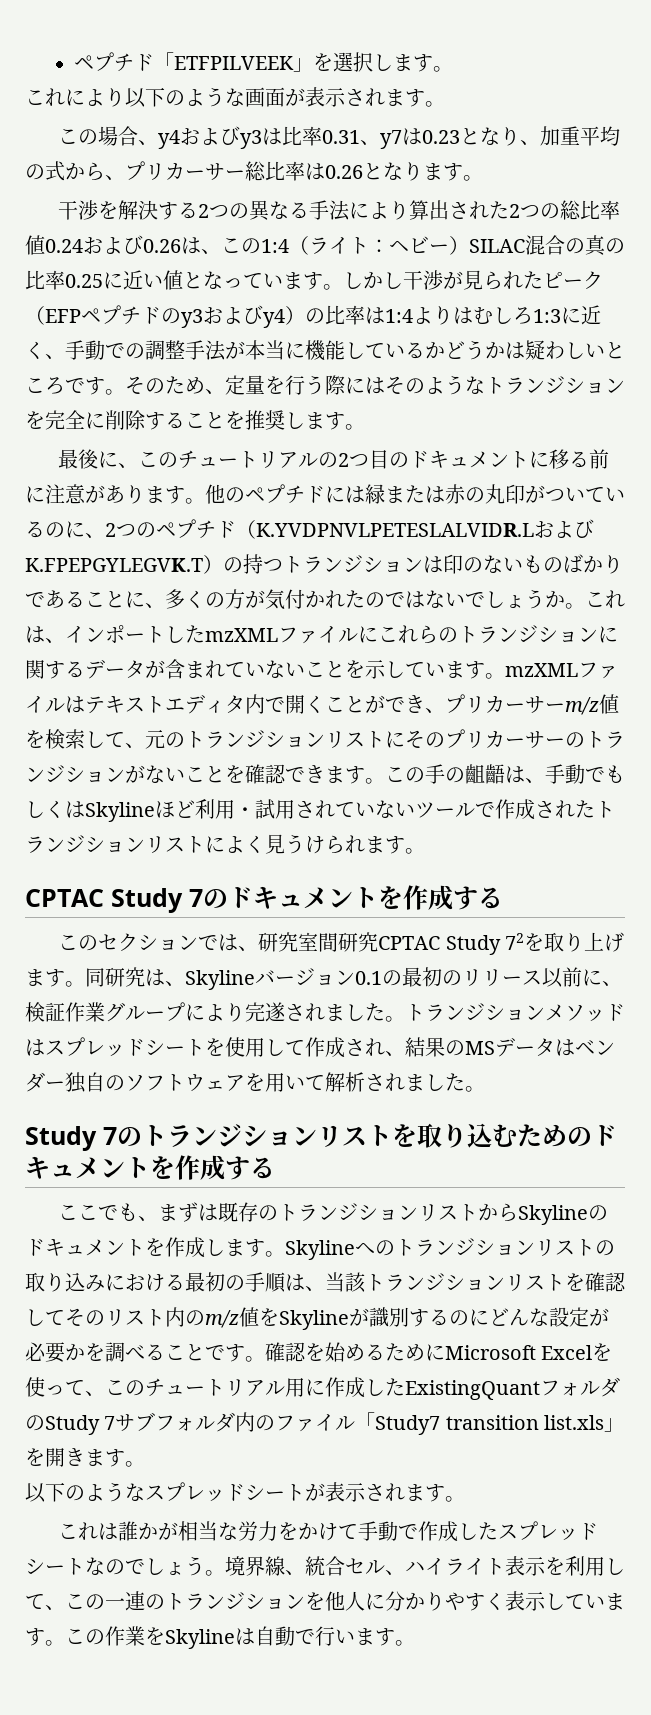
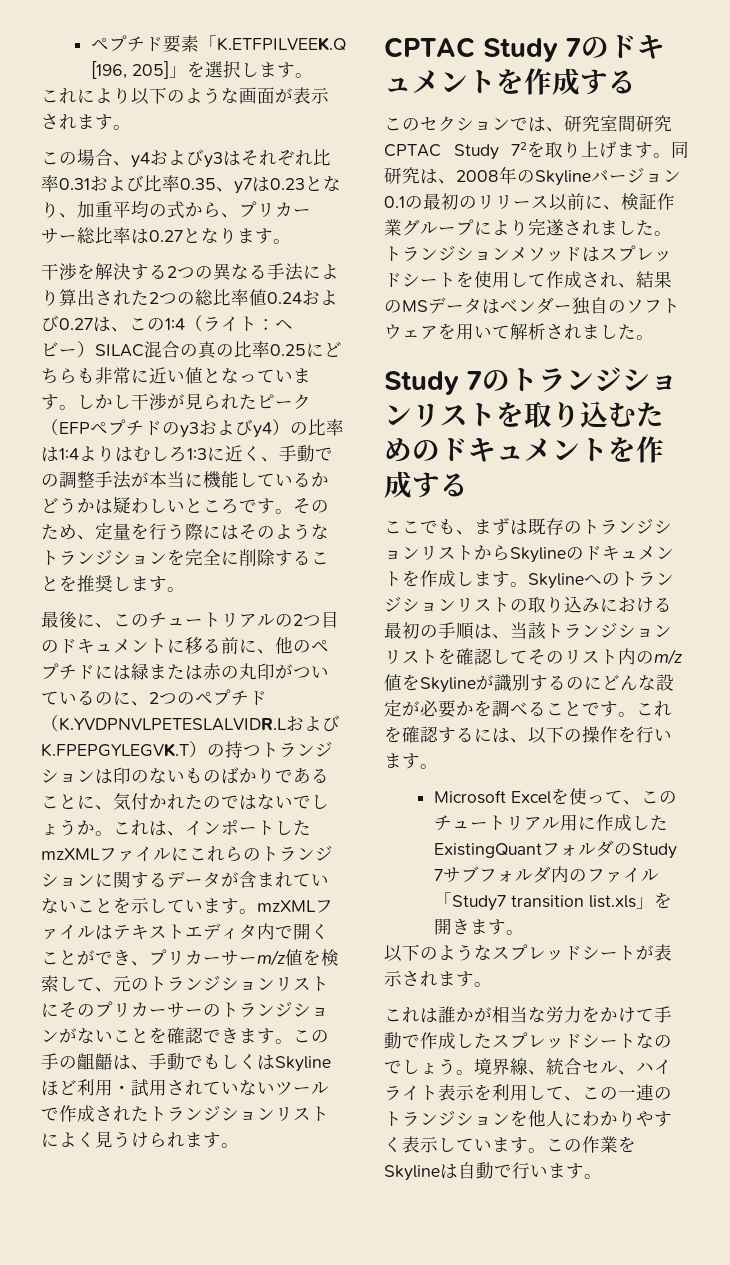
- ペプチド「ETFPILVEEK」を選択します。
+ ペプチド要素「K.ETFPILVEEK.Q [196, 205]」を選択します。
- この場合、y4およびy3は比率0.31、y7は0.23となり、加重平均の式から、プリカーサー総比率は0.26となります。
+ この場合、y4およびy3はそれぞれ比率0.31および比率0.35、y7は0.23となり、加重平均の式から、プリカーサー総比率は0.27となります。
- 干渉を解決する2つの異なる手法により算出された2つの総比率値0.24および0.26は、この1:4（ライト：ヘビー）SILAC混合の真の比率0.25に近い値となっています。
+ 干渉を解決する2つの異なる手法により算出された2つの総比率値0.24および0.27は、この1:4（ライト：ヘビー）SILAC混合の真の比率0.25にどちらも非常に近い値となっています。
- 最後に、このチュートリアルの2つ目のドキュメントに移る前に注意があります。他のペプチドには緑または赤の丸印がついているのに、2つのペプチド（K.YVDPNVLPETESLALVIDR.LおよびK.FPEPGYLEGVK.T）の持つトランジションは印のないものばかりであることに、多くの方が気付かれたのではないでしょうか。
+ 最後に、このチュートリアルの2つ目のドキュメントに移る前に、他のペプチドには緑または赤の丸印がついているのに、2つのペプチド（K.YVDPNVLPETESLALVIDR.LおよびK.FPEPGYLEGVK.T）の持つトランジションは印のないものばかりであることに、気付かれたのではないでしょうか。
- 同研究は、Skylineバージョン0.1の最初のリリース以前に、検証作業グループにより完遂されました。
+ 同研究は、2008年のSkylineバージョン0.1の最初のリリース以前に、検証作業グループにより完遂されました。
- 確認を始めるためにMicrosoft Excelを使って、このチュートリアル用に作成したExistingQuantフォルダのStudy 7サブフォルダ内のファイル「Study7 transition list.xls」を開きます。
+ これを確認するには、以下の操作を行います。
+ Microsoft Excelを使って、このチュートリアル用に作成したExistingQuantフォルダのStudy 7サブフォルダ内のファイル「Study7 transition list.xls」を開きます。
- 境界線、統合セル、ハイライト表示を利用して、この一連のトランジションを他人に分かりやすく表示しています。
+ 境界線、統合セル、ハイライト表示を利用して、この一連のトランジションを他人にわかりやすく表示しています。

